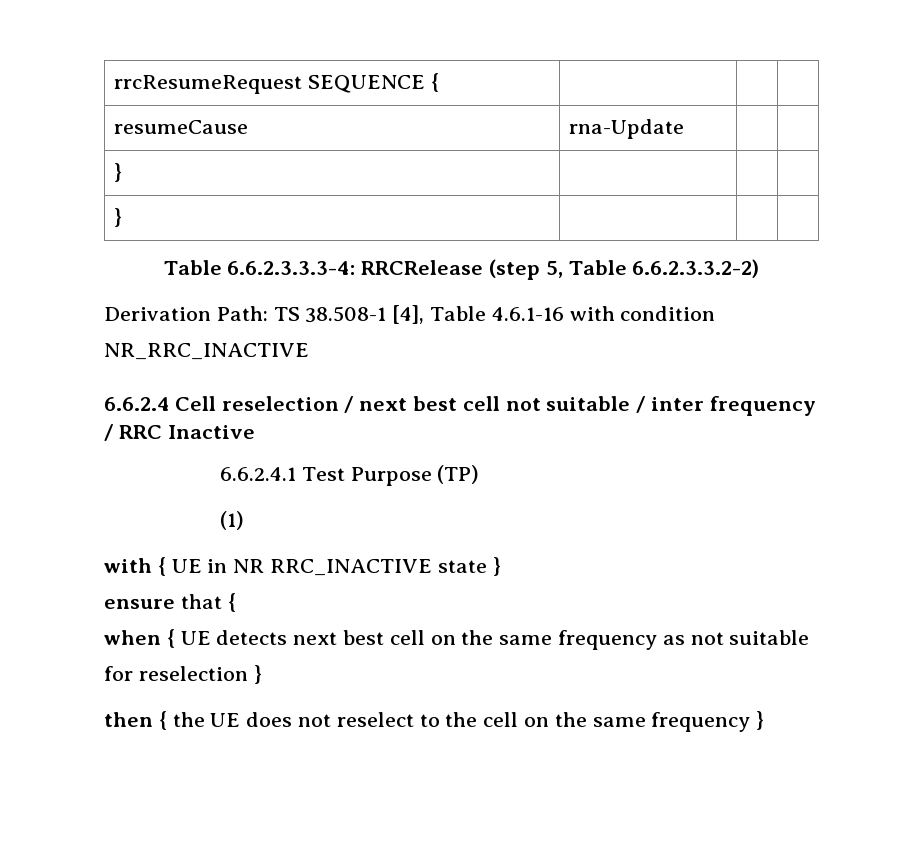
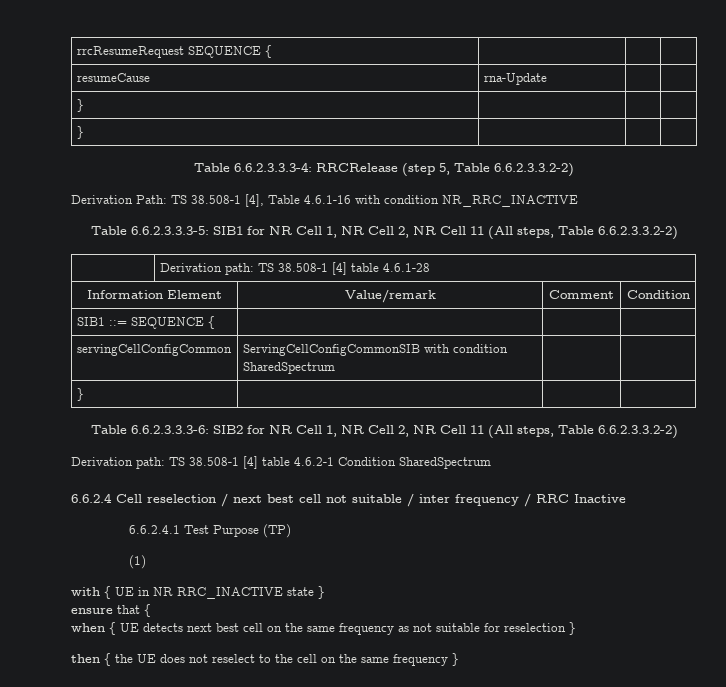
+ Table 6.6.2.3.3.3-5: SIB1 for NR Cell 1, NR Cell 2, NR Cell 11 (All steps, Table 6.6.2.3.3.2-2)
+ | Derivation path: TS 38.508-1 [4] table 4.6.1-28
+ Information Element | Value/remark | Comment | Condition
+ SIB1 ::= SEQUENCE { | | |
+ servingCellConfigCommon | ServingCellConfigCommonSIB with condition SharedSpectrum | |
+ } | | |
+ Table 6.6.2.3.3.3-6: SIB2 for NR Cell 1, NR Cell 2, NR Cell 11 (All steps, Table 6.6.2.3.3.2-2)
+ Derivation path: TS 38.508-1 [4] table 4.6.2-1 Condition SharedSpectrum

